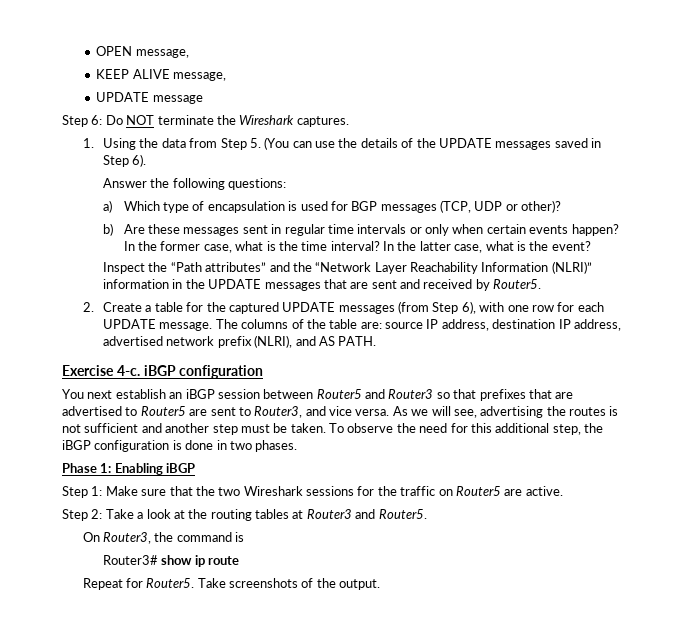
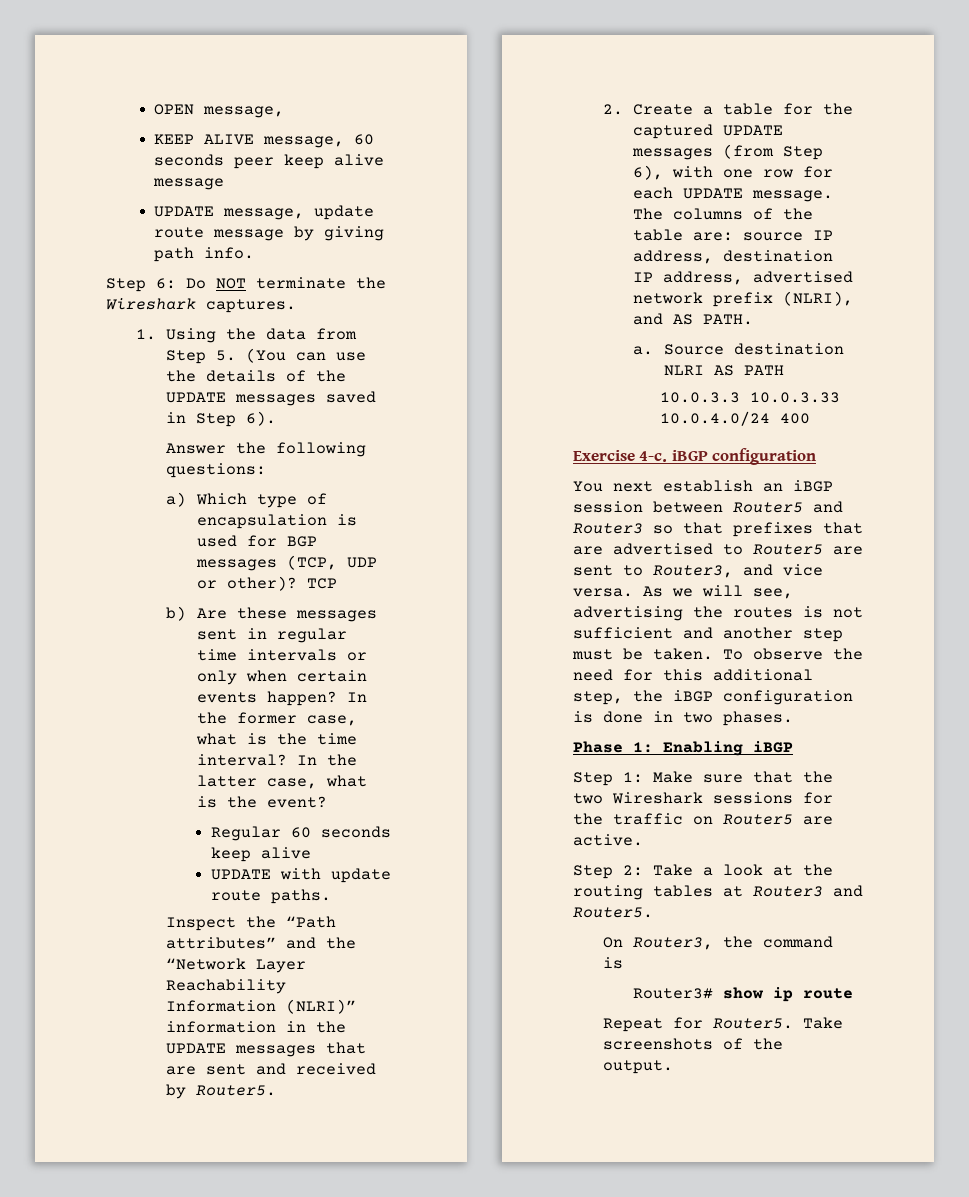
- KEEP ALIVE message,
- UPDATE message
+ KEEP ALIVE message, 60 seconds peer keep alive message
+ UPDATE message, update route message by giving path info.
+ TCP
+ Regular 60 seconds keep alive
+ UPDATE with update route paths.
+ a. Source destination NLRI AS PATH
+ 10.0.3.3 10.0.3.33 10.0.4.0/24 400

